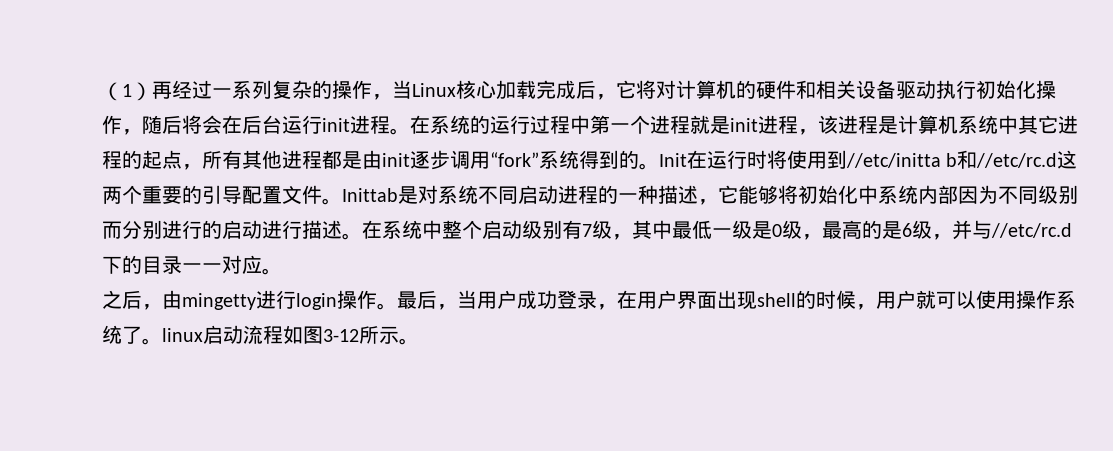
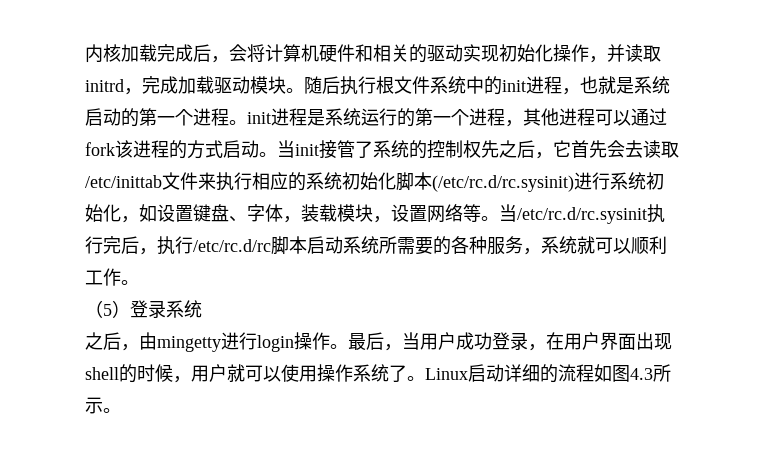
- （1）再经过一系列复杂的操作，当Linux核心加载完成后，它将对计算机的硬件和相关设备驱动执行初始化操作，随后将会在后台运行init进程。在系统的运行过程中第一个进程就是init进程，该进程是计算机系统中其它进程的起点，所有其他进程都是由init逐步调用“fork”系统得到的。Init在运行时将使用到//etc/initta b和//etc/rc.d这两个重要的引导配置文件。Inittab是对系统不同启动进程的一种描述，它能够将初始化中系统内部因为不同级别而分别进行的启动进行描述。在系统中整个启动级别有7级，其中最低一级是0级，最高的是6级，并与//etc/rc.d下的目录一一对应。
+ 内核加载完成后，会将计算机硬件和相关的驱动实现初始化操作，并读取initrd，完成加载驱动模块。随后执行根文件系统中的init进程，也就是系统启动的第一个进程。init进程是系统运行的第一个进程，其他进程可以通过fork该进程的方式启动。当init接管了系统的控制权先之后，它首先会去读取/etc/inittab文件来执行相应的系统初始化脚本(/etc/rc.d/rc.sysinit)进行系统初始化，如设置键盘、字体，装载模块，设置网络等。当/etc/rc.d/rc.sysinit执行完后，执行/etc/rc.d/rc脚本启动系统所需要的各种服务，系统就可以顺利工作。
+ （5）登录系统
- 最后，当用户成功登录，在用户界面出现shell的时候，用户就可以使用操作系统了。linux启动流程如图3-12所示。
+ 最后，当用户成功登录，在用户界面出现shell的时候，用户就可以使用操作系统了。Linux启动详细的流程如图4.3所示。

